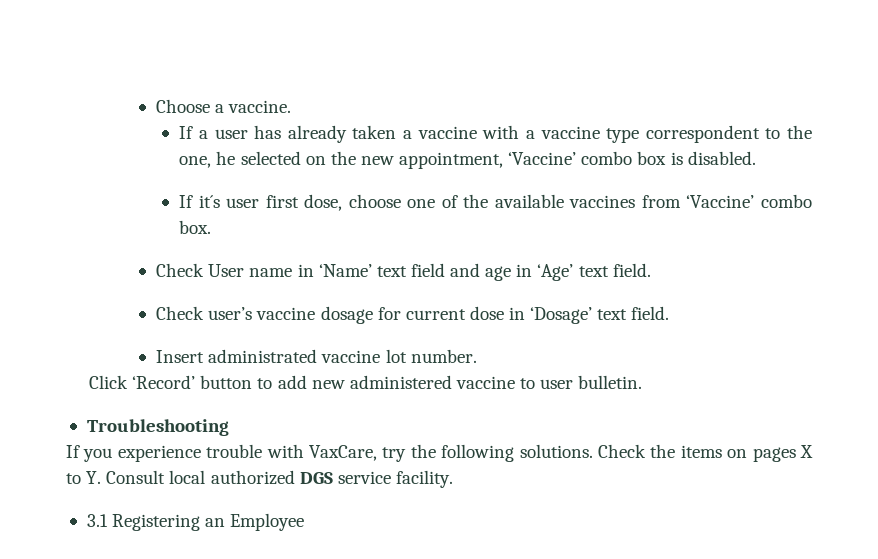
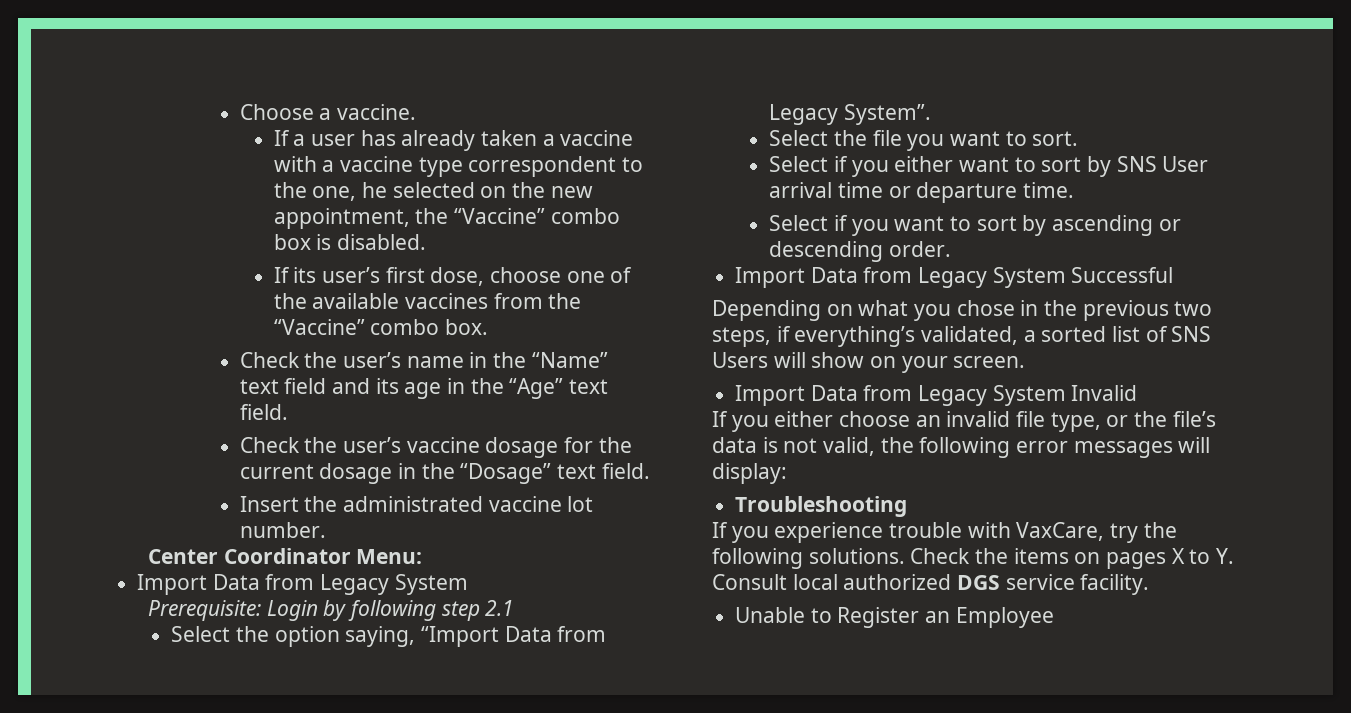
- If a user has already taken a vaccine with a vaccine type correspondent to the one, he selected on the new appointment, ‘Vaccine’ combo box is disabled.
+ If a user has already taken a vaccine with a vaccine type correspondent to the one, he selected on the new appointment, the “Vaccine” combo box is disabled.
- If it´s user first dose, choose one of the available vaccines from ‘Vaccine’ combo box.
+ If its user’s first dose, choose one of the available vaccines from the “Vaccine” combo box.
- Check User name in ‘Name’ text field and age in ‘Age’ text field.
+ Check the user’s name in the “Name” text field and its age in the “Age” text field.
- Check user’s vaccine dosage for current dose in ‘Dosage’ text field.
+ Check the user’s vaccine dosage for the current dosage in the “Dosage” text field.
- Insert administrated vaccine lot number.
+ Insert the administrated vaccine lot number.
- Click ‘Record’ button to add new administered vaccine to user bulletin.
+ Center Coordinator Menu:
+ Import Data from Legacy System
+ Prerequisite: Login by following step 2.1
+ Select the option saying, “Import Data from Legacy System”.
+ Select the file you want to sort.
+ Select if you either want to sort by SNS User arrival time or departure time.
+ Select if you want to sort by ascending or descending order.
+ Import Data from Legacy System Successful
+ Depending on what you chose in the previous two steps, if everything’s validated, a sorted list of SNS Users will show on your screen.
+ Import Data from Legacy System Invalid
+ If you either choose an invalid file type, or the file’s data is not valid, the following error messages will display:
- 3.1 Registering an Employee
+ Unable to Register an Employee

